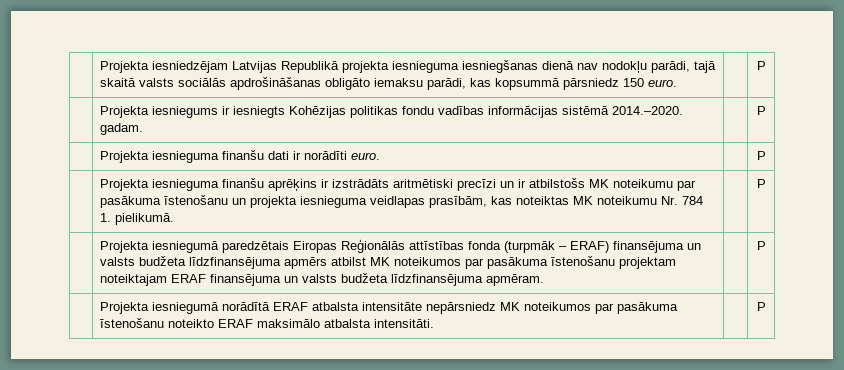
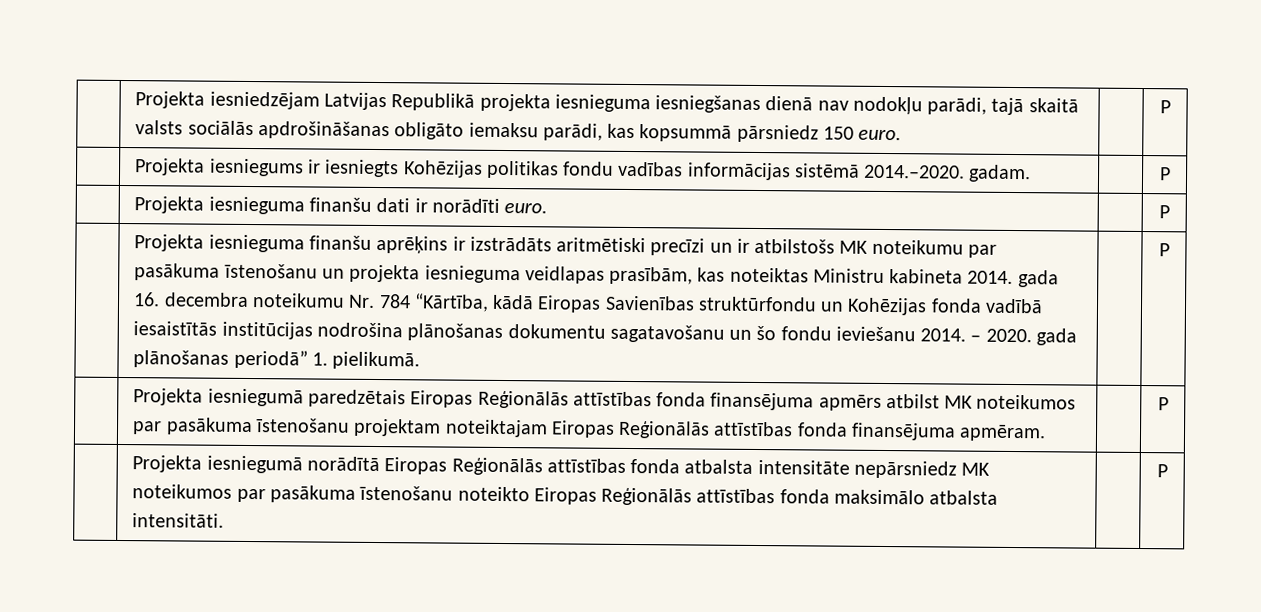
- Projekta iesnieguma finanšu aprēķins ir izstrādāts aritmētiski precīzi un ir atbilstošs MK noteikumu par pasākuma īstenošanu un projekta iesnieguma veidlapas prasībām, kas noteiktas MK noteikumu Nr. 784 1. pielikumā.
+ Projekta iesnieguma finanšu aprēķins ir izstrādāts aritmētiski precīzi un ir atbilstošs MK noteikumu par pasākuma īstenošanu un projekta iesnieguma veidlapas prasībām, kas noteiktas Ministru kabineta 2014. gada 16. decembra noteikumu Nr. 784 “Kārtība, kādā Eiropas Savienības struktūrfondu un Kohēzijas fonda vadībā iesaistītās institūcijas nodrošina plānošanas dokumentu sagatavošanu un šo fondu ieviešanu 2014. – 2020. gada plānošanas periodā” 1. pielikumā.
- | Projekta iesniegumā paredzētais Eiropas Reģionālās attīstības fonda (turpmāk – ERAF) finansējuma un valsts budžeta līdzfinansējuma apmērs atbilst MK noteikumos par pasākuma īstenošanu projektam noteiktajam ERAF finansējuma un valsts budžeta līdzfinansējuma apmēram. | | P
+ | Projekta iesniegumā paredzētais Eiropas Reģionālās attīstības fonda finansējuma apmērs atbilst MK noteikumos par pasākuma īstenošanu projektam noteiktajam Eiropas Reģionālās attīstības fonda finansējuma apmēram. | | P
- | Projekta iesniegumā norādītā ERAF atbalsta intensitāte nepārsniedz MK noteikumos par pasākuma īstenošanu noteikto ERAF maksimālo atbalsta intensitāti. | | P
+ | Projekta iesniegumā norādītā Eiropas Reģionālās attīstības fonda atbalsta intensitāte nepārsniedz MK noteikumos par pasākuma īstenošanu noteikto Eiropas Reģionālās attīstības fonda maksimālo atbalsta intensitāti. | | P

